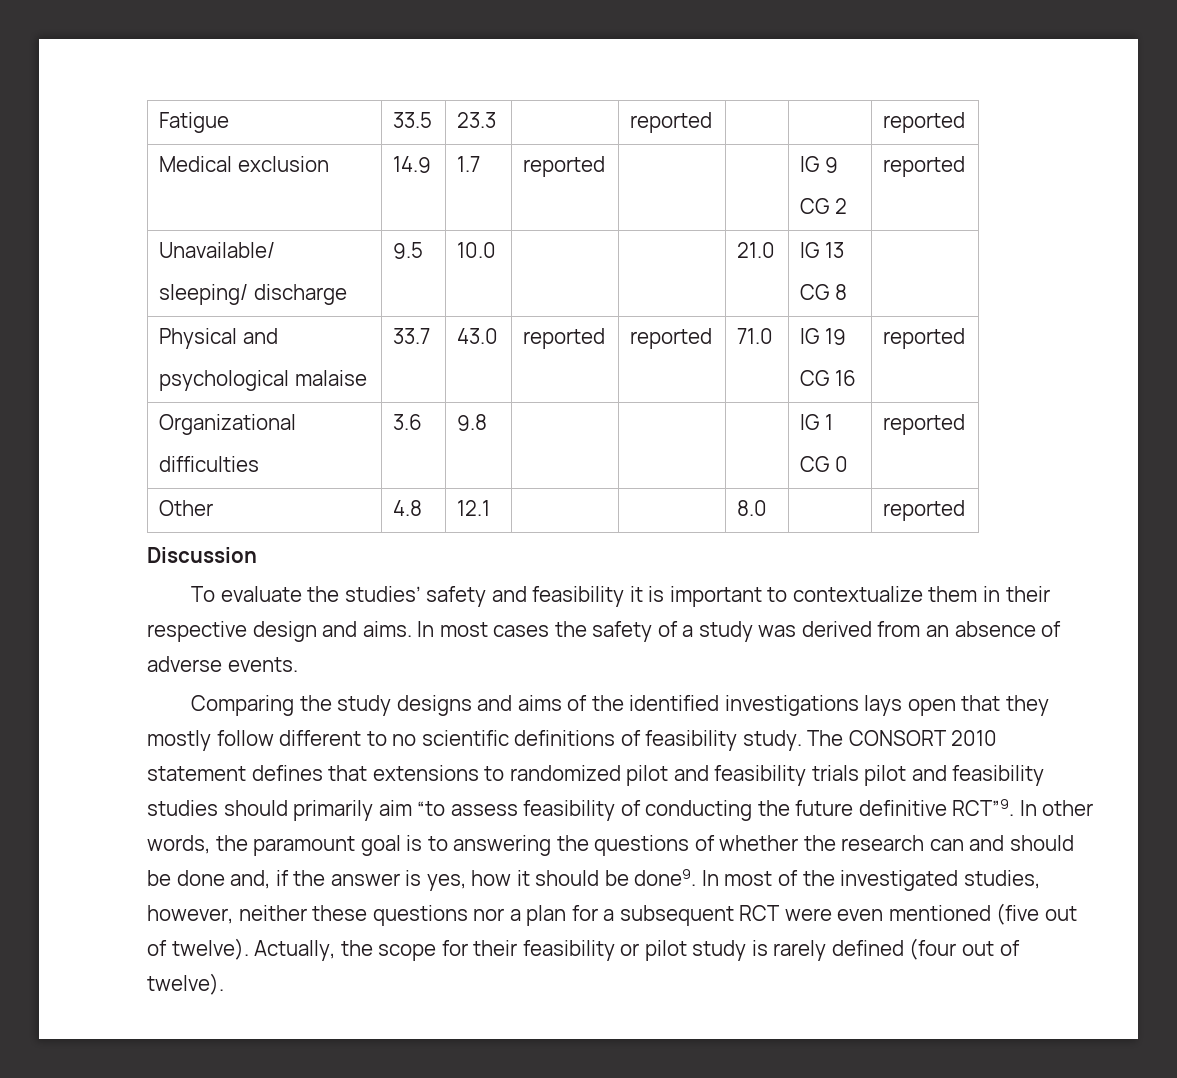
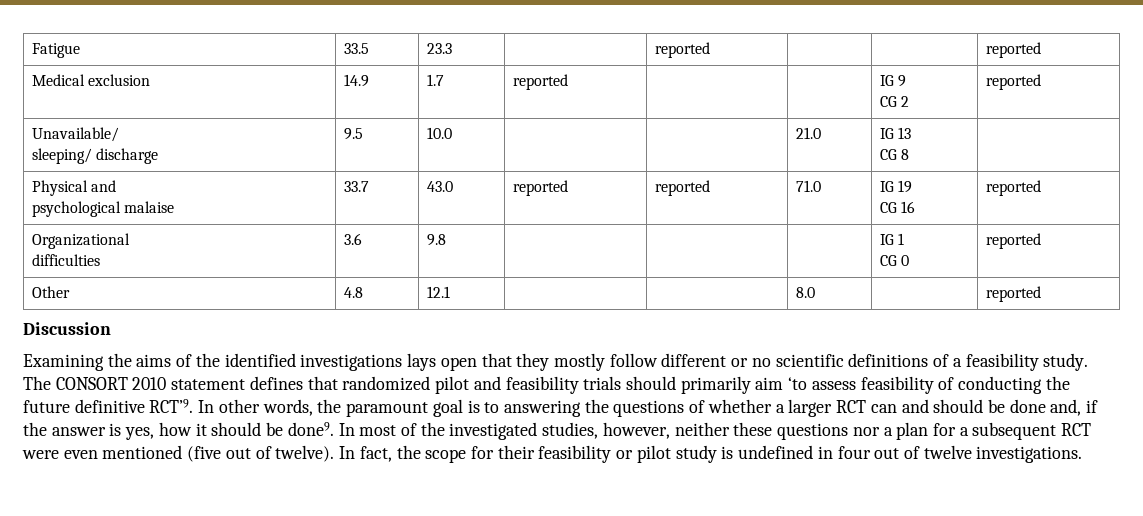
- To evaluate the studies’ safety and feasibility it is important to contextualize them in their respective design and aims. In most cases the safety of a study was derived from an absence of adverse events.
- Comparing the study designs and aims of the identified investigations lays open that they mostly follow different to no scientific definitions of feasibility study.
+ Examining the aims of the identified investigations lays open that they mostly follow different or no scientific definitions of a feasibility study.
- The CONSORT 2010 statement defines that extensions to randomized pilot and feasibility trials pilot and feasibility studies should primarily aim “to assess feasibility of conducting the future definitive RCT”9.
+ The CONSORT 2010 statement defines that randomized pilot and feasibility trials should primarily aim ‘to assess feasibility of conducting the future definitive RCT’9.
- In other words, the paramount goal is to answering the questions of whether the research can and should be done and, if the answer is yes, how it should be done9.
+ In other words, the paramount goal is to answering the questions of whether a larger RCT can and should be done and, if the answer is yes, how it should be done9.
- Actually, the scope for their feasibility or pilot study is rarely defined (four out of twelve).
+ In fact, the scope for their feasibility or pilot study is undefined in four out of twelve investigations.

